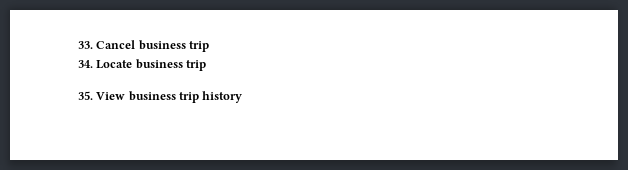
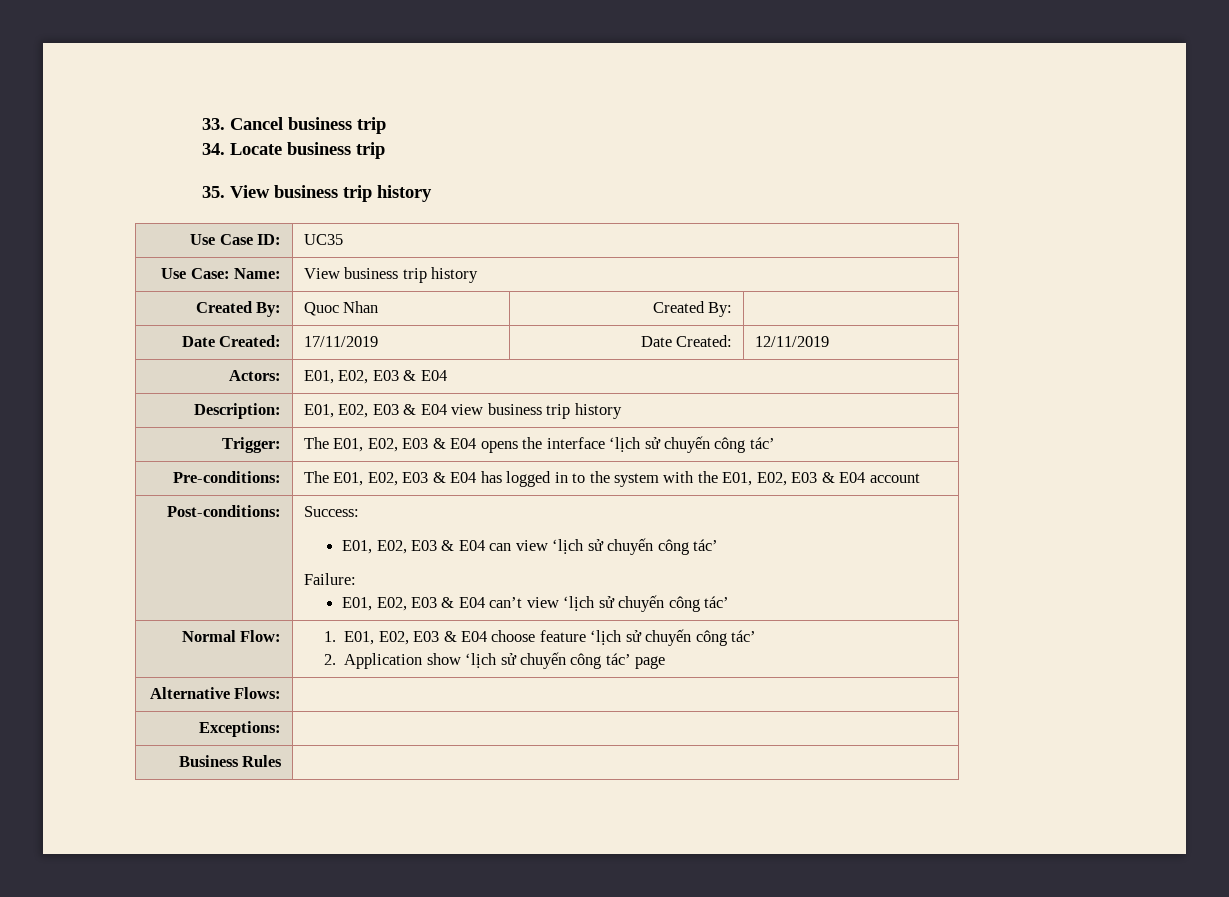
+ Use Case ID: | UC35
+ Use Case: Name: | View business trip history
+ Created By: | Quoc Nhan | Created By: |
+ Date Created: | 17/11/2019 | Date Created: | 12/11/2019
+ Actors: | E01, E02, E03 & E04
+ Description: | E01, E02, E03 & E04 view business trip history
+ Trigger: | The E01, E02, E03 & E04 opens the interface ‘lịch sử chuyến công tác’
+ Pre-conditions: | The E01, E02, E03 & E04 has logged in to the system with the E01, E02, E03 & E04 account
+ Post-conditions: | Success:
+ E01, E02, E03 & E04 can view ‘lịch sử chuyến công tác’
+ Failure:
+ E01, E02, E03 & E04 can’t view ‘lịch sử chuyến công tác’
+ Normal Flow: | 1. E01, E02, E03 & E04 choose feature ‘lịch sử chuyến công tác’
+ 2. Application show ‘lịch sử chuyến công tác’ page
+ Alternative Flows: |
+ Exceptions: |
+ Business Rules |

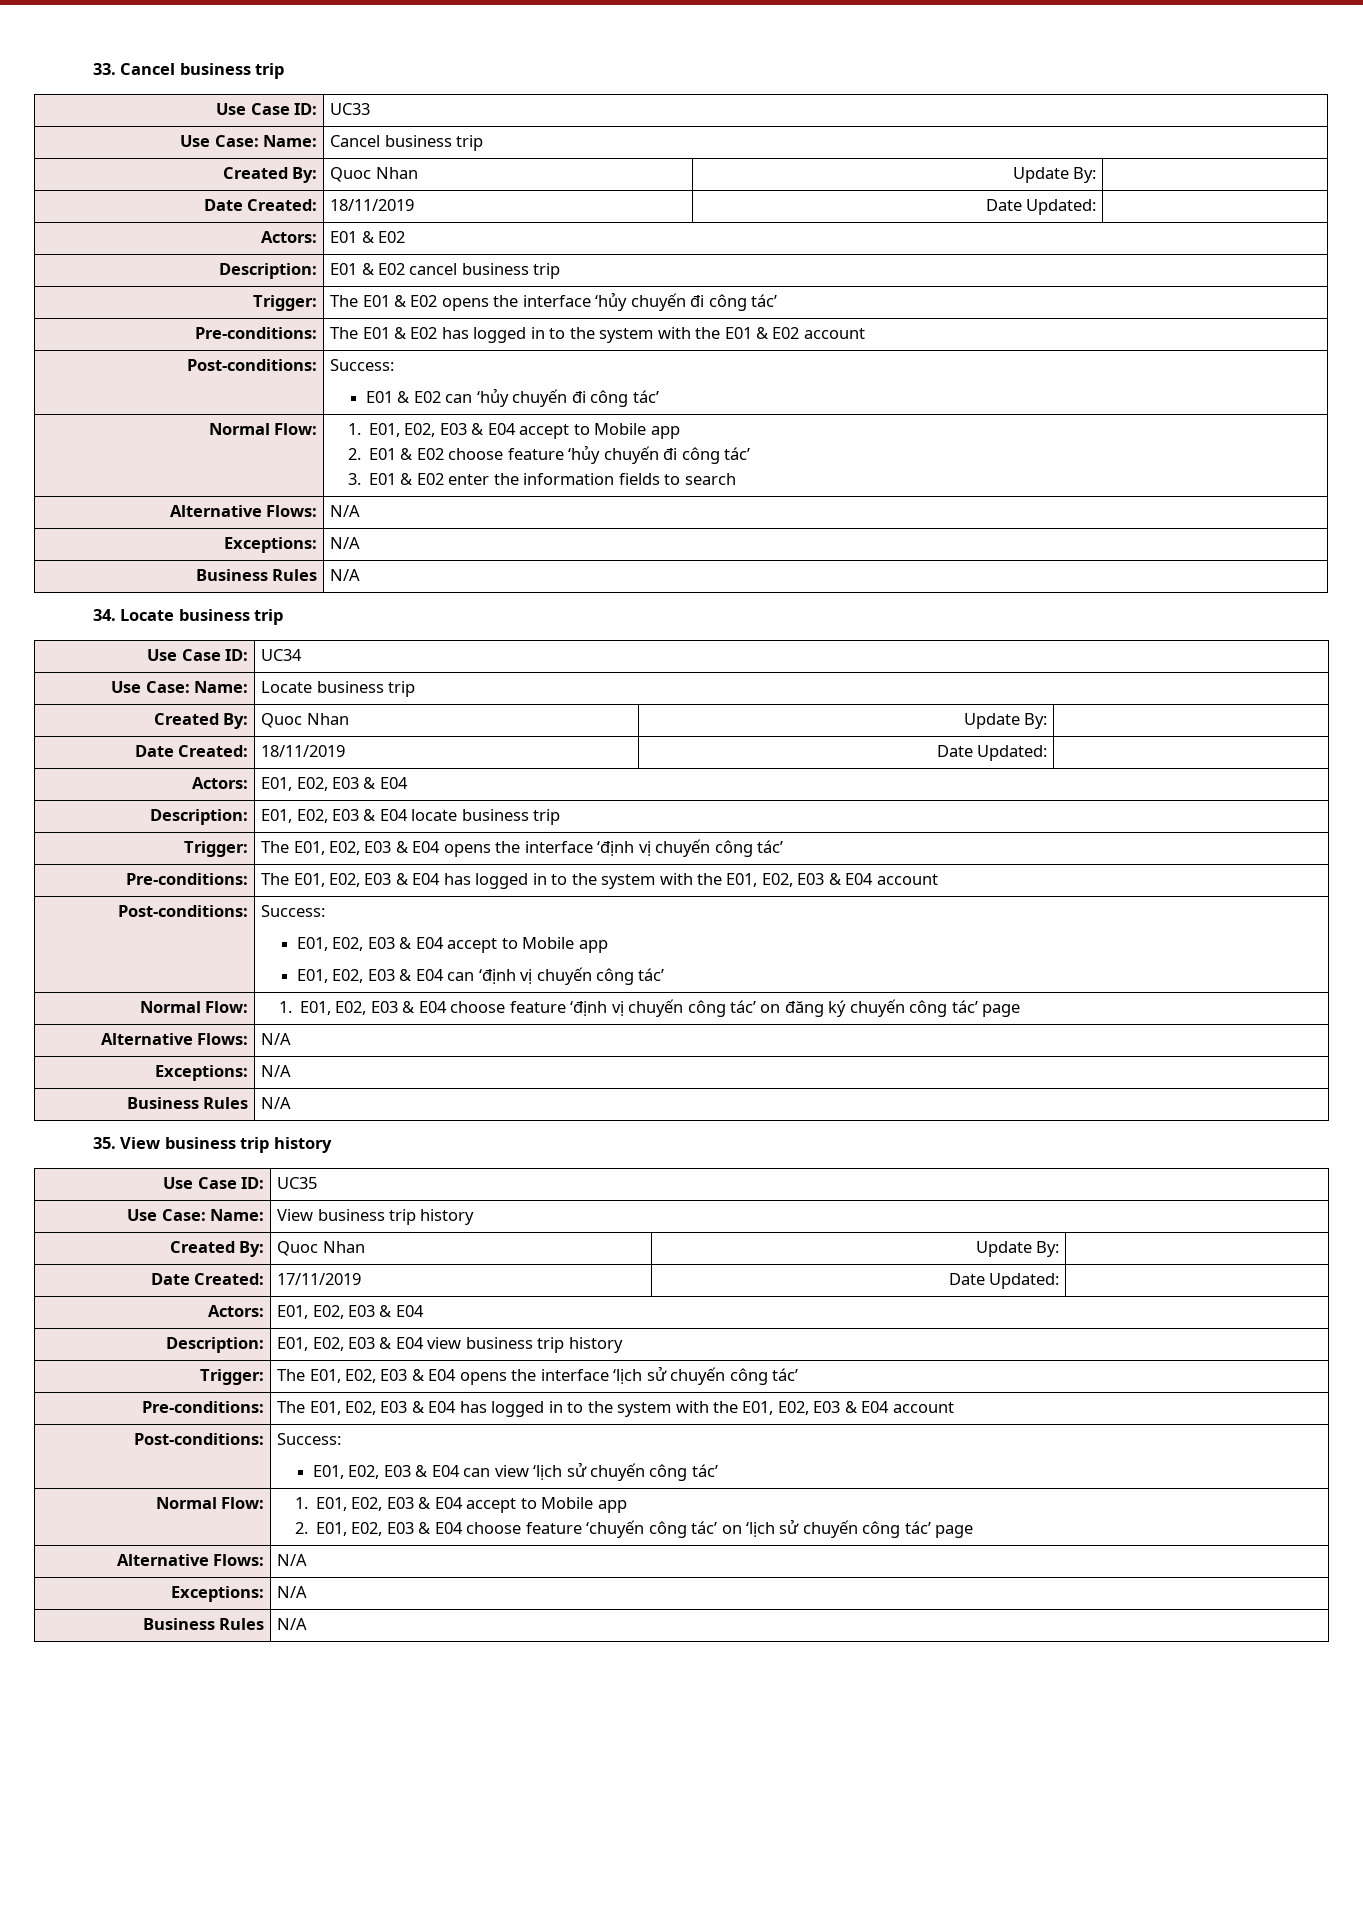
+ Use Case ID: | UC33
+ Use Case: Name: | Cancel business trip
+ Created By: | Quoc Nhan | Update By: |
+ Date Created: | 18/11/2019 | Date Updated: |
+ Actors: | E01 & E02
+ Description: | E01 & E02 cancel business trip
+ Trigger: | The E01 & E02 opens the interface ‘hủy chuyến đi công tác’
+ Pre-conditions: | The E01 & E02 has logged in to the system with the E01 & E02 account
+ Post-conditions: | Success:
+ E01 & E02 can ‘hủy chuyến đi công tác’
+ Normal Flow: | 1. E01, E02, E03 & E04 accept to Mobile app
+ 2. E01 & E02 choose feature ‘hủy chuyến đi công tác’
+ 3. E01 & E02 enter the information fields to search
+ Alternative Flows: | N/A
+ Exceptions: | N/A
+ Business Rules | N/A
  34. Locate business trip
+ Use Case ID: | UC34
+ Use Case: Name: | Locate business trip
+ Created By: | Quoc Nhan | Update By: |
+ Date Created: | 18/11/2019 | Date Updated: |
+ Actors: | E01, E02, E03 & E04
+ Description: | E01, E02, E03 & E04 locate business trip
+ Trigger: | The E01, E02, E03 & E04 opens the interface ‘định vị chuyến công tác’
+ Pre-conditions: | The E01, E02, E03 & E04 has logged in to the system with the E01, E02, E03 & E04 account
+ Post-conditions: | Success:
+ E01, E02, E03 & E04 accept to Mobile app
+ E01, E02, E03 & E04 can ‘định vị chuyến công tác’
+ Normal Flow: | 1. E01, E02, E03 & E04 choose feature ‘định vị chuyến công tác’ on đăng ký chuyến công tác’ page
+ Alternative Flows: | N/A
+ Exceptions: | N/A
+ Business Rules | N/A
  Use Case: Name: | View business trip history
- Created By: | Quoc Nhan | Created By: |
+ Created By: | Quoc Nhan | Update By: |
- Date Created: | 17/11/2019 | Date Created: | 12/11/2019
+ Date Created: | 17/11/2019 | Date Updated: |
  Trigger: | The E01, E02, E03 & E04 opens the interface ‘lịch sử chuyến công tác’
  Pre-conditions: | The E01, E02, E03 & E04 has logged in to the system with the E01, E02, E03 & E04 account
  Post-conditions: | Success:
  E01, E02, E03 & E04 can view ‘lịch sử chuyến công tác’
- Failure:
- E01, E02, E03 & E04 can’t view ‘lịch sử chuyến công tác’
- Normal Flow: | 1. E01, E02, E03 & E04 choose feature ‘lịch sử chuyến công tác’
- 2. Application show ‘lịch sử chuyến công tác’ page
- Alternative Flows: |
- Exceptions: |
- Business Rules |
+ Normal Flow: | 1. E01, E02, E03 & E04 accept to Mobile app
+ 2. E01, E02, E03 & E04 choose feature ‘chuyến công tác’ on ‘lịch sử chuyến công tác’ page
+ Alternative Flows: | N/A
+ Exceptions: | N/A
+ Business Rules | N/A

